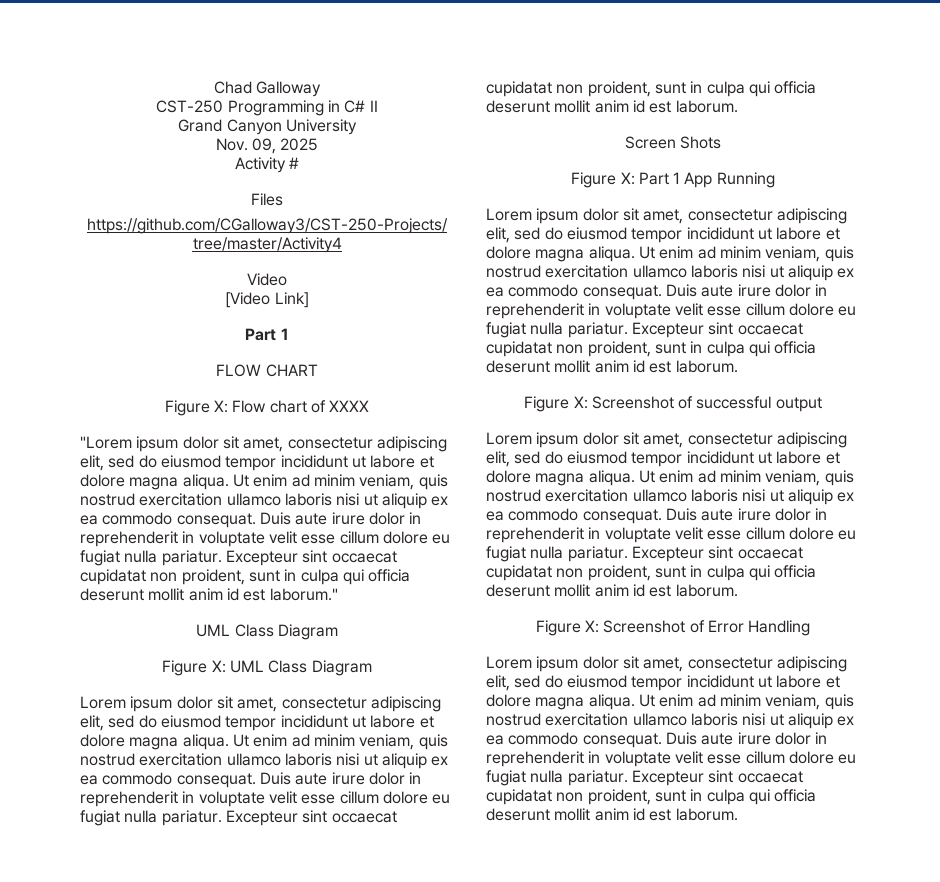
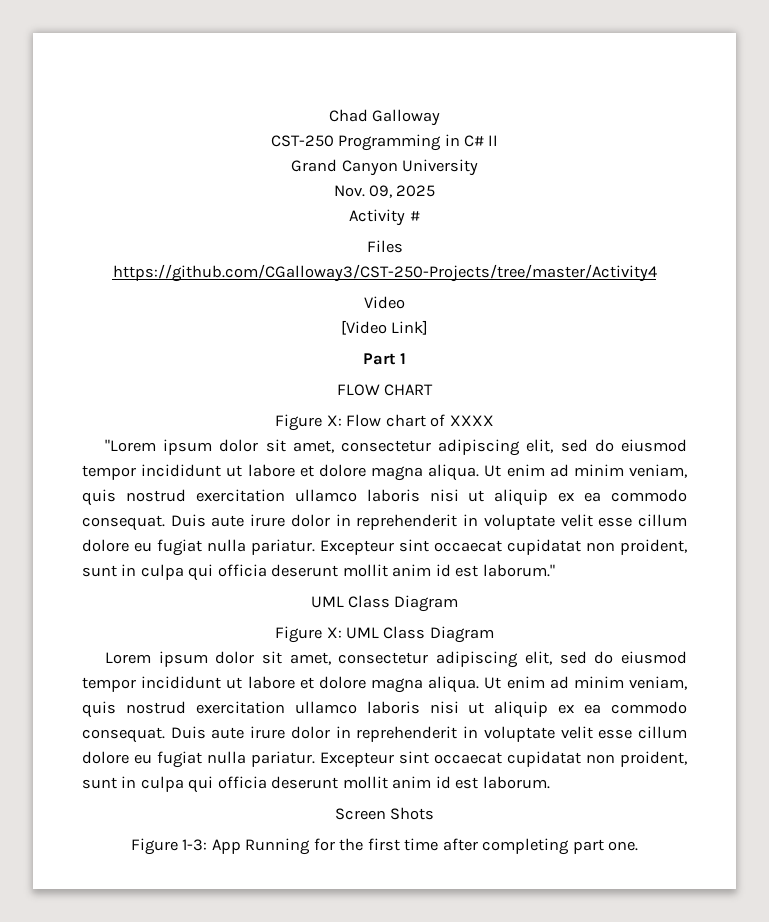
- Figure X: Part 1 App Running
- Lorem ipsum dolor sit amet, consectetur adipiscing elit, sed do eiusmod tempor incididunt ut labore et dolore magna aliqua. Ut enim ad minim veniam, quis nostrud exercitation ullamco laboris nisi ut aliquip ex ea commodo consequat. Duis aute irure dolor in reprehenderit in voluptate velit esse cillum dolore eu fugiat nulla pariatur. Excepteur sint occaecat cupidatat non proident, sunt in culpa qui officia deserunt mollit anim id est laborum.
- Figure X: Screenshot of successful output
- Lorem ipsum dolor sit amet, consectetur adipiscing elit, sed do eiusmod tempor incididunt ut labore et dolore magna aliqua. Ut enim ad minim veniam, quis nostrud exercitation ullamco laboris nisi ut aliquip ex ea commodo consequat. Duis aute irure dolor in reprehenderit in voluptate velit esse cillum dolore eu fugiat nulla pariatur. Excepteur sint occaecat cupidatat non proident, sunt in culpa qui officia deserunt mollit anim id est laborum.
- Figure X: Screenshot of Error Handling
- Lorem ipsum dolor sit amet, consectetur adipiscing elit, sed do eiusmod tempor incididunt ut labore et dolore magna aliqua. Ut enim ad minim veniam, quis nostrud exercitation ullamco laboris nisi ut aliquip ex ea commodo consequat. Duis aute irure dolor in reprehenderit in voluptate velit esse cillum dolore eu fugiat nulla pariatur. Excepteur sint occaecat cupidatat non proident, sunt in culpa qui officia deserunt mollit anim id est laborum.
+ Figure 1-3: App Running for the first time after completing part one.

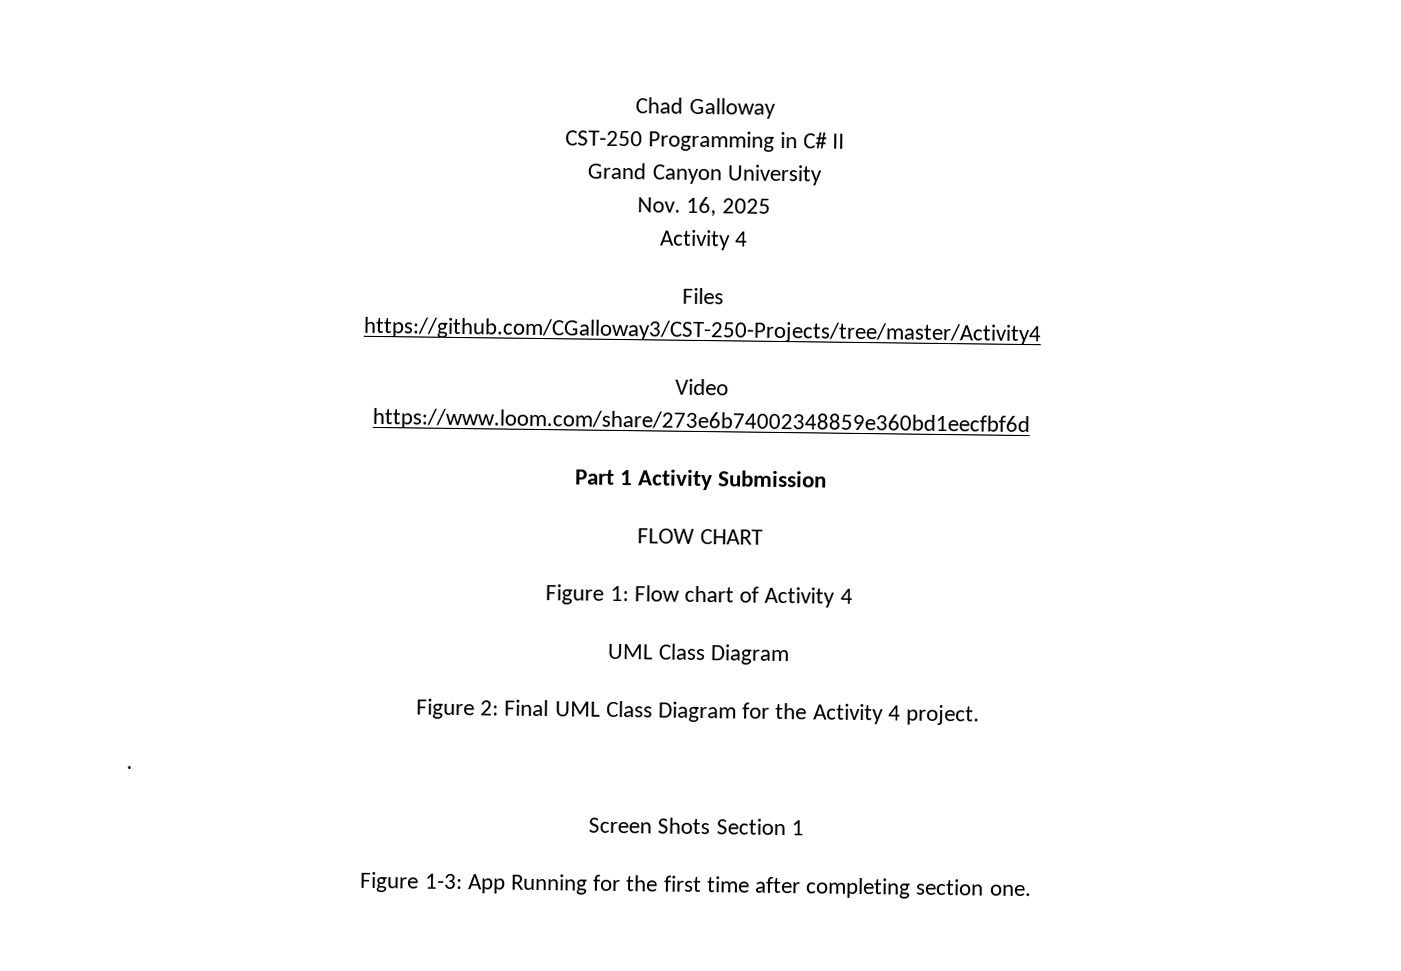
- Nov. 09, 2025
- Activity #
+ Nov. 16, 2025
+ Activity 4
- [Video Link]
+ https://www.loom.com/share/273e6b74002348859e360bd1eecfbf6d
- Part 1
+ Part 1 Activity Submission
- Figure X: Flow chart of XXXX
- "Lorem ipsum dolor sit amet, consectetur adipiscing elit, sed do eiusmod tempor incididunt ut labore et dolore magna aliqua. Ut enim ad minim veniam, quis nostrud exercitation ullamco laboris nisi ut aliquip ex ea commodo consequat. Duis aute irure dolor in reprehenderit in voluptate velit esse cillum dolore eu fugiat nulla pariatur. Excepteur sint occaecat cupidatat non proident, sunt in culpa qui officia deserunt mollit anim id est laborum."
+ Figure 1: Flow chart of Activity 4
- Figure X: UML Class Diagram
- Lorem ipsum dolor sit amet, consectetur adipiscing elit, sed do eiusmod tempor incididunt ut labore et dolore magna aliqua. Ut enim ad minim veniam, quis nostrud exercitation ullamco laboris nisi ut aliquip ex ea commodo consequat. Duis aute irure dolor in reprehenderit in voluptate velit esse cillum dolore eu fugiat nulla pariatur. Excepteur sint occaecat cupidatat non proident, sunt in culpa qui officia deserunt mollit anim id est laborum.
+ Figure 2: Final UML Class Diagram for the Activity 4 project.
+ .
- Screen Shots
+ Screen Shots Section 1
- Figure 1-3: App Running for the first time after completing part one.
+ Figure 1-3: App Running for the first time after completing section one.

